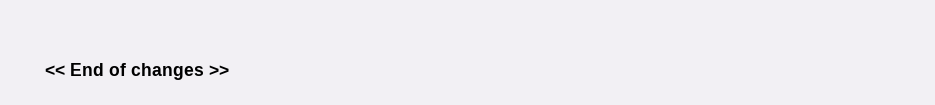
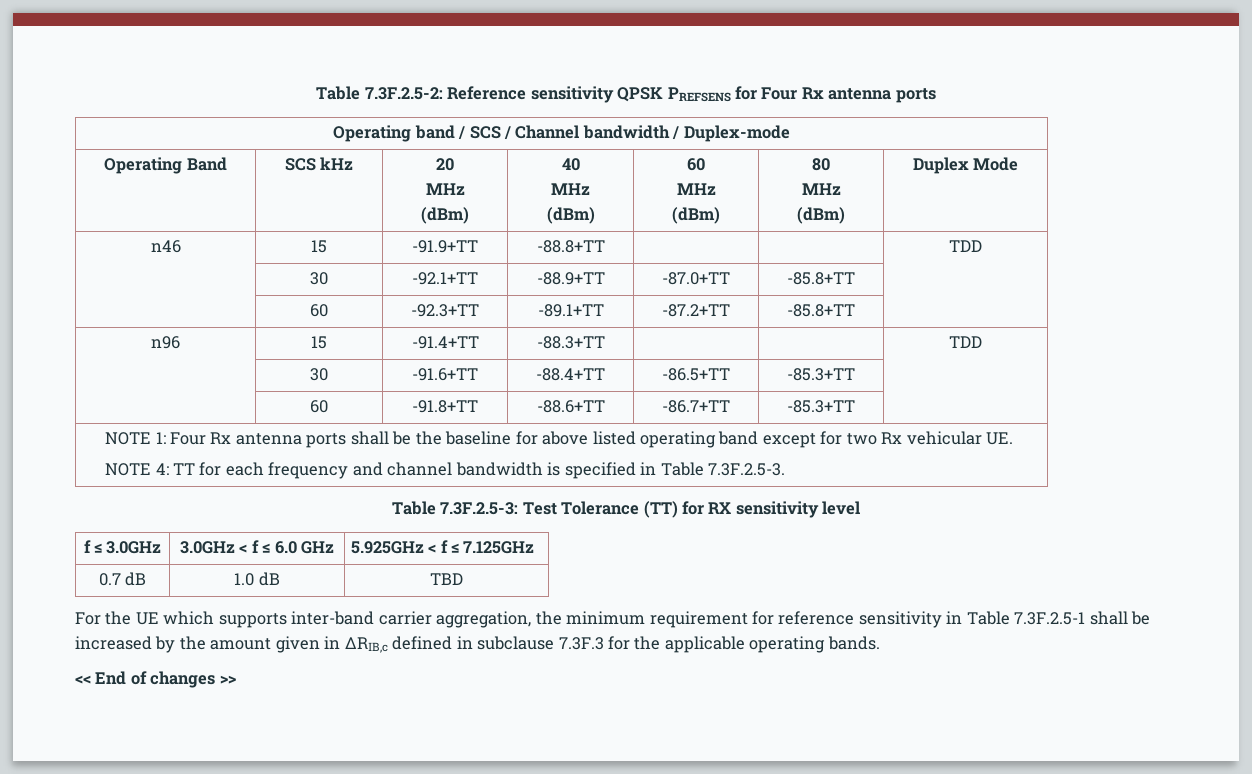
+ Table 7.3F.2.5-2: Reference sensitivity QPSK PREFSENS for Four Rx antenna ports
+ Operating band / SCS / Channel bandwidth / Duplex-mode
+ Operating Band | SCS kHz | 20
+ MHz
+ (dBm) | 40
+ MHz
+ (dBm) | 60
+ MHz
+ (dBm) | 80
+ MHz
+ (dBm) | Duplex Mode
+ n46 | 15 | -91.9+TT | -88.8+TT | | | TDD
+ | 30 | -92.1+TT | -88.9+TT | -87.0+TT | -85.8+TT |
+ | 60 | -92.3+TT | -89.1+TT | -87.2+TT | -85.8+TT |
+ n96 | 15 | -91.4+TT | -88.3+TT | | | TDD
+ | 30 | -91.6+TT | -88.4+TT | -86.5+TT | -85.3+TT |
+ | 60 | -91.8+TT | -88.6+TT | -86.7+TT | -85.3+TT |
+ NOTE 1: Four Rx antenna ports shall be the baseline for above listed operating band except for two Rx vehicular UE.
+ NOTE 4: TT for each frequency and channel bandwidth is specified in Table 7.3F.2.5-3.
+ Table 7.3F.2.5-3: Test Tolerance (TT) for RX sensitivity level
+ f ≤ 3.0GHz | 3.0GHz < f ≤ 6.0 GHz | 5.925GHz < f ≤ 7.125GHz
+ 0.7 dB | 1.0 dB | TBD
+ For the UE which supports inter-band carrier aggregation, the minimum requirement for reference sensitivity in Table 7.3F.2.5-1 shall be increased by the amount given in ΔRIB,c defined in subclause 7.3F.3 for the applicable operating bands.

